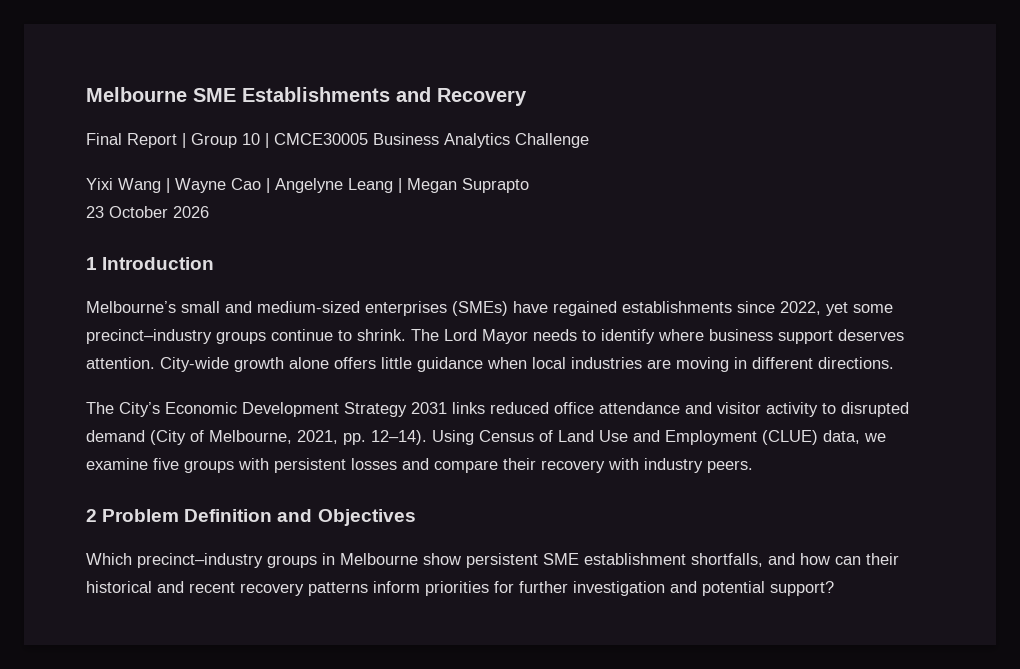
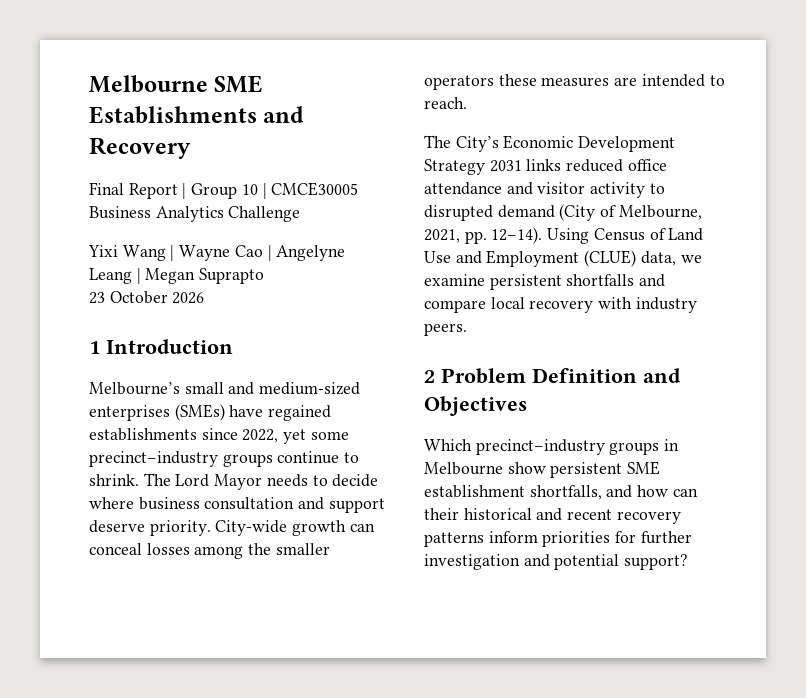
- The Lord Mayor needs to identify where business support deserves attention. City-wide growth alone offers little guidance when local industries are moving in different directions.
+ The Lord Mayor needs to decide where business consultation and support deserve priority. City-wide growth can conceal losses among the smaller operators these measures are intended to reach.
- Using Census of Land Use and Employment (CLUE) data, we examine five groups with persistent losses and compare their recovery with industry peers.
+ Using Census of Land Use and Employment (CLUE) data, we examine persistent shortfalls and compare local recovery with industry peers.

